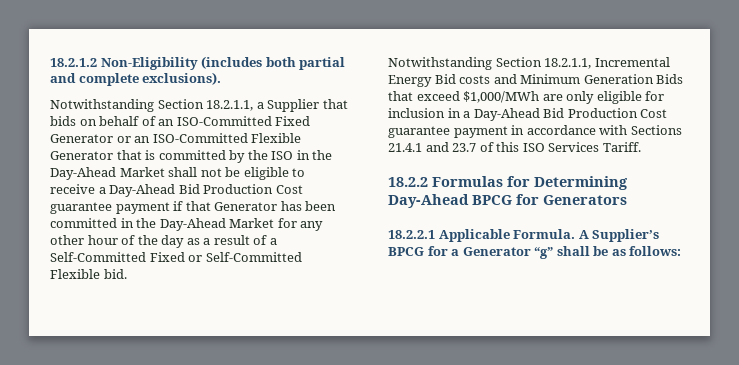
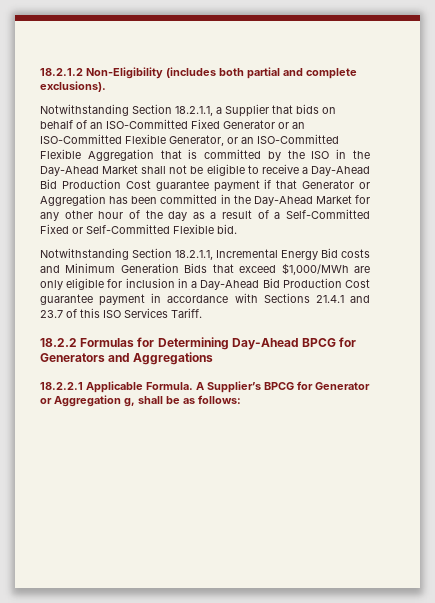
- Notwithstanding Section 18.2.1.1, a Supplier that bids on behalf of an ISO-Committed Fixed Generator or an ISO-Committed Flexible Generator that is committed by the ISO in the Day-Ahead Market shall not be eligible to receive a Day-Ahead Bid Production Cost guarantee payment if that Generator has been committed in the Day-Ahead Market for any other hour of the day as a result of a Self-Committed Fixed or Self-Committed Flexible bid.
+ Notwithstanding Section 18.2.1.1, a Supplier that bids on behalf of an ISO-Committed Fixed Generator or an ISO-Committed Flexible Generator, or an ISO-Committed Flexible Aggregation that is committed by the ISO in the Day-Ahead Market shall not be eligible to receive a Day-Ahead Bid Production Cost guarantee payment if that Generator or Aggregation has been committed in the Day-Ahead Market for any other hour of the day as a result of a Self-Committed Fixed or Self-Committed Flexible bid.
- 18.2.2 Formulas for Determining Day-Ahead BPCG for Generators
+ 18.2.2 Formulas for Determining Day-Ahead BPCG for Generators and Aggregations
- A Supplier’s BPCG for a Generator “g” shall be as follows:
+ A Supplier’s BPCG for Generator or Aggregation g, shall be as follows:

